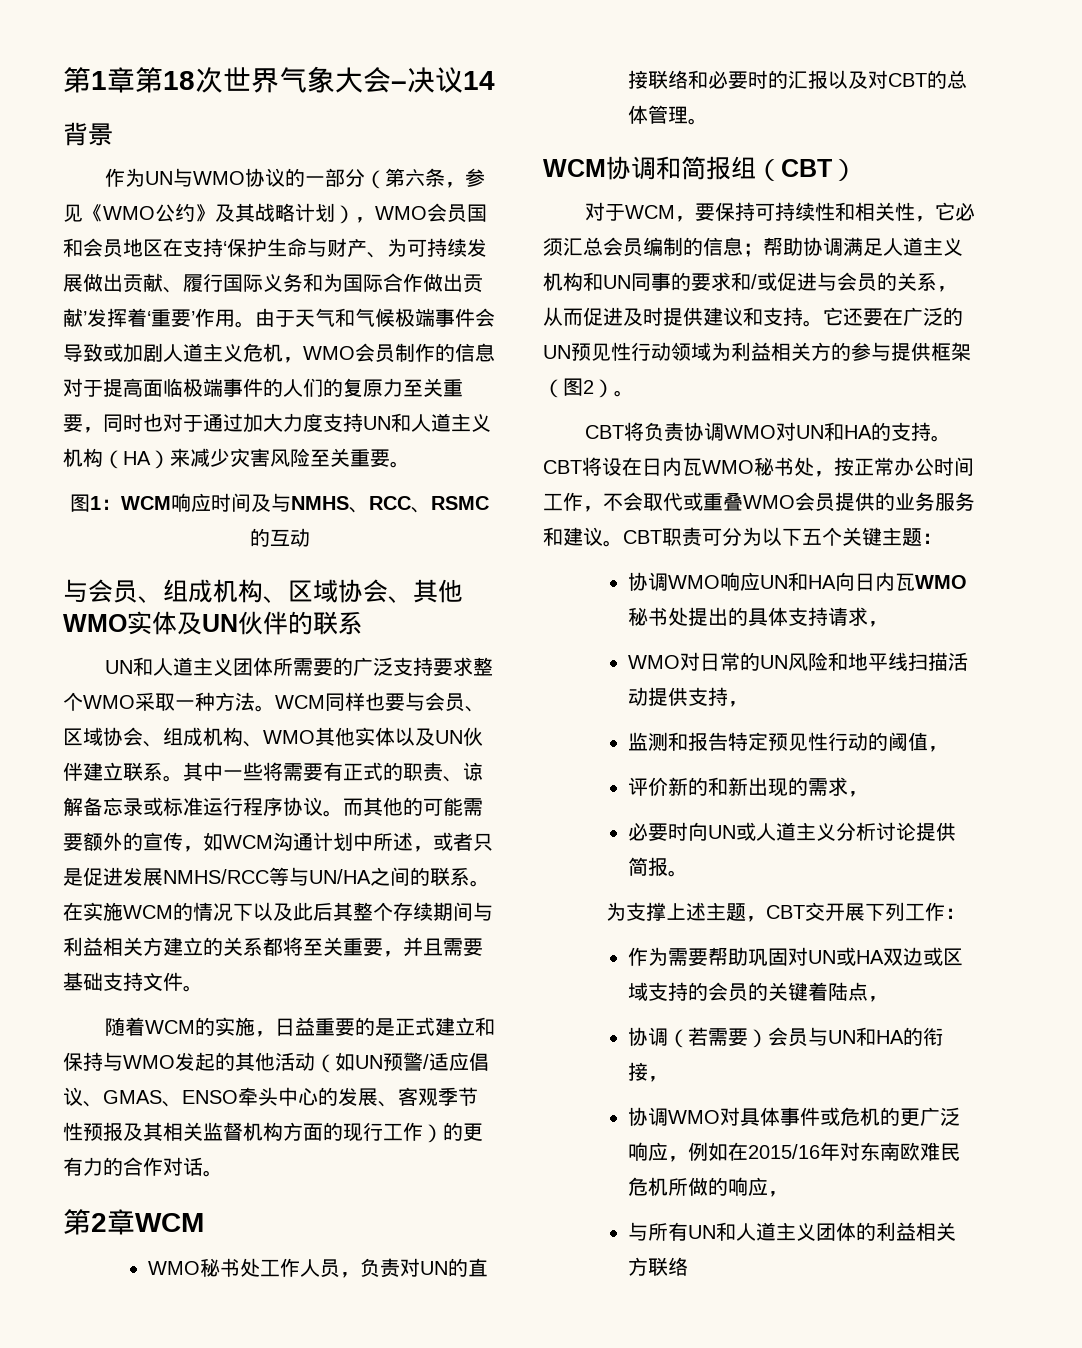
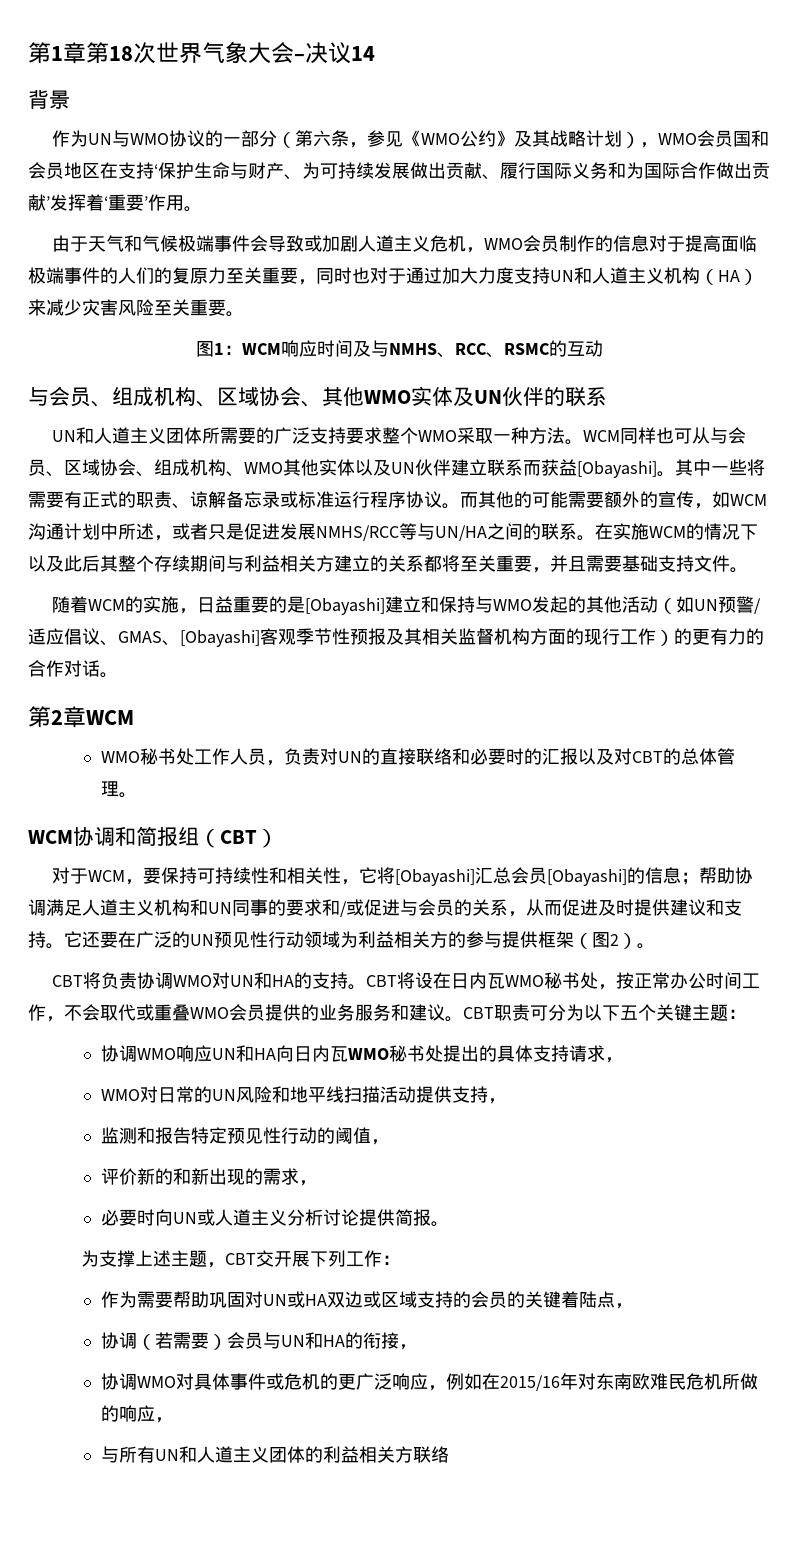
- 作为UN与WMO协议的一部分（第六条，参见《WMO公约》及其战略计划），WMO会员国和会员地区在支持‘保护生命与财产、为可持续发展做出贡献、履行国际义务和为国际合作做出贡献’发挥着‘重要’作用。由于天气和气候极端事件会导致或加剧人道主义危机，WMO会员制作的信息对于提高面临极端事件的人们的复原力至关重要，同时也对于通过加大力度支持UN和人道主义机构（HA）来减少灾害风险至关重要。
+ 作为UN与WMO协议的一部分（第六条，参见《WMO公约》及其战略计划），WMO会员国和会员地区在支持‘保护生命与财产、为可持续发展做出贡献、履行国际义务和为国际合作做出贡献’发挥着‘重要’作用。
+ 由于天气和气候极端事件会导致或加剧人道主义危机，WMO会员制作的信息对于提高面临极端事件的人们的复原力至关重要，同时也对于通过加大力度支持UN和人道主义机构（HA）来减少灾害风险至关重要。
- WCM同样也要与会员、区域协会、组成机构、WMO其他实体以及UN伙伴建立联系。
+ WCM同样也可从与会员、区域协会、组成机构、WMO其他实体以及UN伙伴建立联系而获益[Obayashi]。
- 随着WCM的实施，日益重要的是正式建立和保持与WMO发起的其他活动（如UN预警/适应倡议、GMAS、ENSO牵头中心的发展、客观季节性预报及其相关监督机构方面的现行工作）的更有力的合作对话。
+ 随着WCM的实施，日益重要的是[Obayashi]建立和保持与WMO发起的其他活动（如UN预警/适应倡议、GMAS、[Obayashi]客观季节性预报及其相关监督机构方面的现行工作）的更有力的合作对话。
- 对于WCM，要保持可持续性和相关性，它必须汇总会员编制的信息；帮助协调满足人道主义机构和UN同事的要求和/或促进与会员的关系，从而促进及时提供建议和支持。
+ 对于WCM，要保持可持续性和相关性，它将[Obayashi]汇总会员[Obayashi]的信息；帮助协调满足人道主义机构和UN同事的要求和/或促进与会员的关系，从而促进及时提供建议和支持。

